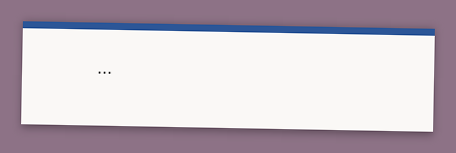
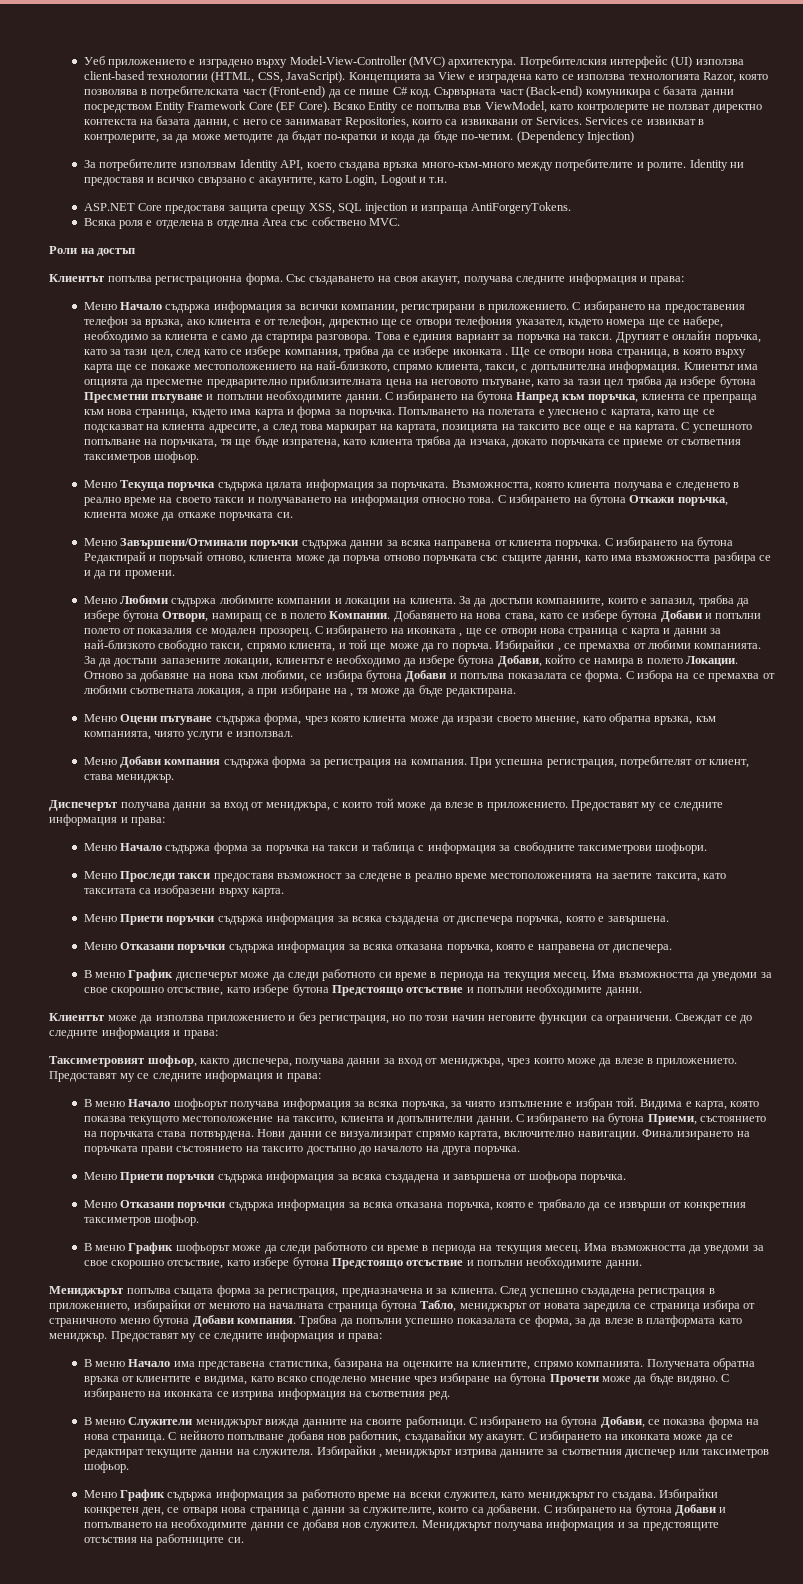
- …
+ Уеб приложението е изградено върху Model-View-Controller (MVC) архитектура. Потребителския интерфейс (UI) използва client-based технологии (HTML, CSS, JavaScript). Концепцията за View е изградена като се използва технологията Razor, която позволява в потребителската част (Front-end) да се пише C# код. Сървърната част (Back-end) комуникира с базата данни посредством Entity Framework Core (EF Core). Всяко Entity се попълва във ViewModel, като контролерите не ползват директно контекста на базата данни, с него се занимават Repositories, които са извиквани от Services. Services се извикват в контролерите, за да може методите да бъдат по-кратки и кода да бъде по-четим. (Dependency Injection)
+ За потребителите използвам Identity API, което създава връзка много-към-много между потребителите и ролите. Identity ни предоставя и всичко свързано с акаунтите, като Login, Logout и т.н.
+ ASP.NET Core предоставя защита срещу XSS, SQL injection и изпраща AntiForgeryTokens.
+ Всяка роля е отделена в отделна Area със собствено MVC.
+ Роли на достъп
+ Клиентът попълва регистрационна форма. Със създаването на своя акаунт, получава следните информация и права:
+ Меню Начало съдържа информация за всички компании, регистрирани в приложението. С избирането на предоставения телефон за връзка, ако клиента е от телефон, директно ще се отвори телефония указател, където номера ще се набере, необходимо за клиента е само да стартира разговора. Това е единия вариант за поръчка на такси. Другият е онлайн поръчка, като за тази цел, след като се избере компания, трябва да се избере иконката . Ще се отвори нова страница, в която върху карта ще се покаже местоположението на най-близкото, спрямо клиента, такси, с допълнителна информация. Клиентът има опцията да пресметне предварително приблизителната цена на неговото пътуване, като за тази цел трябва да избере бутона Пресметни пътуване и попълни необходимите данни. С избирането на бутона Напред към поръчка, клиента се препраща към нова страница, където има карта и форма за поръчка. Попълването на полетата е улеснено с картата, като ще се подсказват на клиента адресите, а след това маркират на картата, позицията на таксито все още е на картата. С успешното попълване на поръчката, тя ще бъде изпратена, като клиента трябва да изчака, докато поръчката се приеме от съответния таксиметров шофьор.
+ Меню Текуща поръчка съдържа цялата информация за поръчката. Възможността, която клиента получава е следенето в реално време на своето такси и получаването на информация относно това. С избирането на бутона Откажи поръчка, клиента може да откаже поръчката си.
+ Меню Завършени/Отминали поръчки съдържа данни за всяка направена от клиента поръчка. С избирането на бутона Редактирай и поръчай отново, клиента може да поръча отново поръчката със същите данни, като има възможността разбира се и да ги промени.
+ Меню Любими съдържа любимите компании и локации на клиента. За да достъпи компаниите, които е запазил, трябва да избере бутона Отвори, намиращ се в полето Компании. Добавянето на нова става, като се избере бутона Добави и попълни полето от показалия се модален прозорец. С избирането на иконката , ще се отвори нова страница с карта и данни за най-близкото свободно такси, спрямо клиента, и той ще може да го поръча. Избирайки , се премахва от любими компанията. За да достъпи запазените локации, клиентът е необходимо да избере бутона Добави, който се намира в полето Локации. Отново за добавяне на нова към любими, се избира бутона Добави и попълва показалата се форма. С избора на се премахва от любими съответната локация, а при избиране на , тя може да бъде редактирана.
+ Меню Оцени пътуване съдържа форма, чрез която клиента може да изрази своето мнение, като обратна връзка, към компанията, чиято услуги е използвал.
+ Меню Добави компания съдържа форма за регистрация на компания. При успешна регистрация, потребителят от клиент, става мениджър.
+ Диспечерът получава данни за вход от мениджъра, с които той може да влезе в приложението. Предоставят му се следните информация и права:
+ Меню Начало съдържа форма за поръчка на такси и таблица с информация за свободните таксиметрови шофьори.
+ Меню Проследи такси предоставя възможност за следене в реално време местоположенията на заетите таксита, като такситата са изобразени върху карта.
+ Меню Приети поръчки съдържа информация за всяка създадена от диспечера поръчка, която е завършена.
+ Меню Отказани поръчки съдържа информация за всяка отказана поръчка, която е направена от диспечера.
+ В меню График диспечерът може да следи работното си време в периода на текущия месец. Има възможността да уведоми за свое скорошно отсъствие, като избере бутона Предстоящо отсъствие и попълни необходимите данни.
+ Клиентът може да използва приложението и без регистрация, но по този начин неговите функции са ограничени. Свеждат се до следните информация и права:
+ Таксиметровият шофьор, както диспечера, получава данни за вход от мениджъра, чрез които може да влезе в приложението. Предоставят му се следните информация и права:
+ В меню Начало шофьорът получава информация за всяка поръчка, за чиято изпълнение е избран той. Видима е карта, която показва текущото местоположение на таксито, клиента и допълнителни данни. С избирането на бутона Приеми, състоянието на поръчката става потвърдена. Нови данни се визуализират спрямо картата, включително навигации. Финализирането на поръчката прави състоянието на таксито достъпно до началото на друга поръчка.
+ Меню Приети поръчки съдържа информация за всяка създадена и завършена от шофьора поръчка.
+ Меню Отказани поръчки съдържа информация за всяка отказана поръчка, която е трябвало да се извърши от конкретния таксиметров шофьор.
+ В меню График шофьорът може да следи работното си време в периода на текущия месец. Има възможността да уведоми за свое скорошно отсъствие, като избере бутона Предстоящо отсъствие и попълни необходимите данни.
+ Мениджърът попълва същата форма за регистрация, предназначена и за клиента. След успешно създадена регистрация в приложението, избирайки от менюто на началната страница бутона Табло, мениджърът от новата заредила се страница избира от страничното меню бутона Добави компания. Трябва да попълни успешно показалата се форма, за да влезе в платформата като мениджър. Предоставят му се следните информация и права:
+ В меню Начало има представена статистика, базирана на оценките на клиентите, спрямо компанията. Получената обратна връзка от клиентите е видима, като всяко споделено мнение чрез избиране на бутона Прочети може да бъде видяно. С избирането на иконката се изтрива информация на съответния ред.
+ В меню Служители мениджърът вижда данните на своите работници. С избирането на бутона Добави, се показва форма на нова страница. С нейното попълване добавя нов работник, създавайки му акаунт. С избирането на иконката може да се редактират текущите данни на служителя. Избирайки , мениджърът изтрива данните за съответния диспечер или таксиметров шофьор.
+ Меню График съдържа информация за работното време на всеки служител, като мениджърът го създава. Избирайки конкретен ден, се отваря нова страница с данни за служителите, които са добавени. С избирането на бутона Добави и попълването на необходимите данни се добавя нов служител. Мениджърът получава информация и за предстоящите отсъствия на работниците си.

